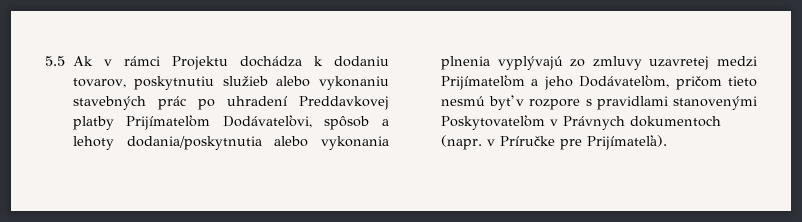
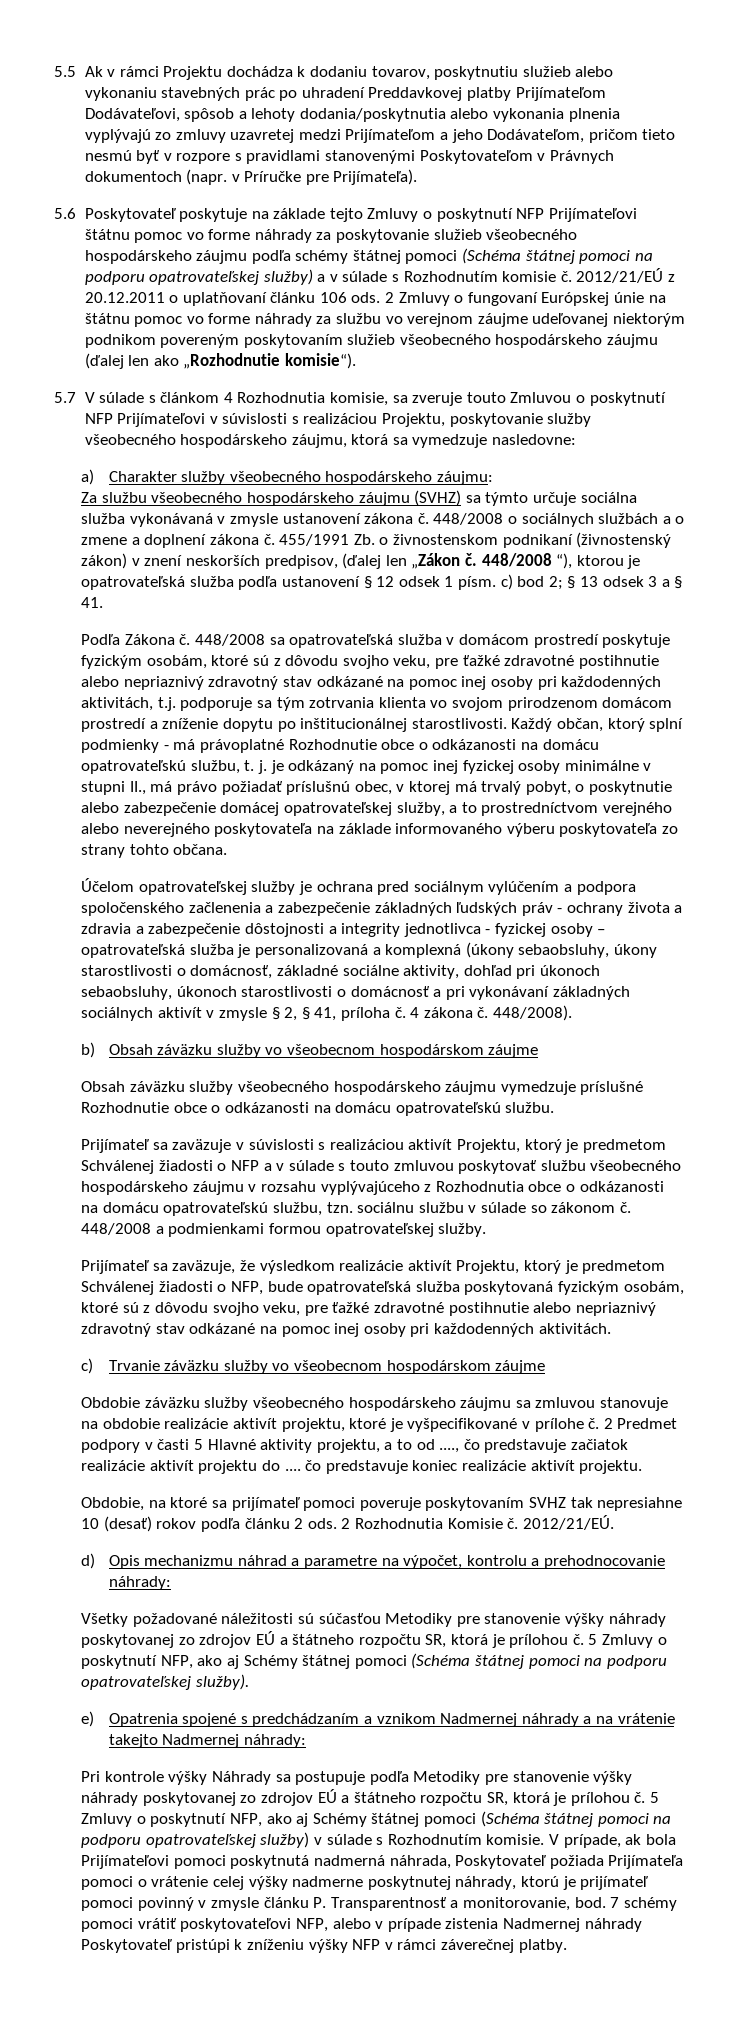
+ 5.6 Poskytovateľ poskytuje na základe tejto Zmluvy o poskytnutí NFP Prijímateľovi štátnu pomoc vo forme náhrady za poskytovanie služieb všeobecného hospodárskeho záujmu podľa schémy štátnej pomoci (Schéma štátnej pomoci na podporu opatrovateľskej služby) a v súlade s Rozhodnutím komisie č. 2012/21/EÚ z 20.12.2011 o uplatňovaní článku 106 ods. 2 Zmluvy o fungovaní Európskej únie na štátnu pomoc vo forme náhrady za službu vo verejnom záujme udeľovanej niektorým podnikom povereným poskytovaním služieb všeobecného hospodárskeho záujmu (ďalej len ako „Rozhodnutie komisie“).
+ 5.7 V súlade s článkom 4 Rozhodnutia komisie, sa zveruje touto Zmluvou o poskytnutí NFP Prijímateľovi v súvislosti s realizáciou Projektu, poskytovanie služby všeobecného hospodárskeho záujmu, ktorá sa vymedzuje nasledovne:
+ a) Charakter služby všeobecného hospodárskeho záujmu:
+ Za službu všeobecného hospodárskeho záujmu (SVHZ) sa týmto určuje sociálna služba vykonávaná v zmysle ustanovení zákona č. 448/2008 o sociálnych službách a o zmene a doplnení zákona č. 455/1991 Zb. o živnostenskom podnikaní (živnostenský zákon) v znení neskorších predpisov, (ďalej len „Zákon č. 448/2008 “), ktorou je opatrovateľská služba podľa ustanovení § 12 odsek 1 písm. c) bod 2; § 13 odsek 3 a § 41.
+ Podľa Zákona č. 448/2008 sa opatrovateľská služba v domácom prostredí poskytuje fyzickým osobám, ktoré sú z dôvodu svojho veku, pre ťažké zdravotné postihnutie alebo nepriaznivý zdravotný stav odkázané na pomoc inej osoby pri každodenných aktivitách, t.j. podporuje sa tým zotrvania klienta vo svojom prirodzenom domácom prostredí a zníženie dopytu po inštitucionálnej starostlivosti. Každý občan, ktorý splní podmienky - má právoplatné Rozhodnutie obce o odkázanosti na domácu opatrovateľskú službu, t. j. je odkázaný na pomoc inej fyzickej osoby minimálne v stupni II., má právo požiadať príslušnú obec, v ktorej má trvalý pobyt, o poskytnutie alebo zabezpečenie domácej opatrovateľskej služby, a to prostredníctvom verejného alebo neverejného poskytovateľa na základe informovaného výberu poskytovateľa zo strany tohto občana.
+ Účelom opatrovateľskej služby je ochrana pred sociálnym vylúčením a podpora spoločenského začlenenia a zabezpečenie základných ľudských práv - ochrany života a zdravia a zabezpečenie dôstojnosti a integrity jednotlivca - fyzickej osoby – opatrovateľská služba je personalizovaná a komplexná (úkony sebaobsluhy, úkony starostlivosti o domácnosť, základné sociálne aktivity, dohľad pri úkonoch sebaobsluhy, úkonoch starostlivosti o domácnosť a pri vykonávaní základných sociálnych aktivít v zmysle § 2, § 41, príloha č. 4 zákona č. 448/2008).
+ b) Obsah záväzku služby vo všeobecnom hospodárskom záujme
+ Obsah záväzku služby všeobecného hospodárskeho záujmu vymedzuje príslušné Rozhodnutie obce o odkázanosti na domácu opatrovateľskú službu.
+ Prijímateľ sa zaväzuje v súvislosti s realizáciou aktivít Projektu, ktorý je predmetom Schválenej žiadosti o NFP a v súlade s touto zmluvou poskytovať službu všeobecného hospodárskeho záujmu v rozsahu vyplývajúceho z Rozhodnutia obce o odkázanosti na domácu opatrovateľskú službu, tzn. sociálnu službu v súlade so zákonom č. 448/2008 a podmienkami formou opatrovateľskej služby.
+ Prijímateľ sa zaväzuje, že výsledkom realizácie aktivít Projektu, ktorý je predmetom Schválenej žiadosti o NFP, bude opatrovateľská služba poskytovaná fyzickým osobám, ktoré sú z dôvodu svojho veku, pre ťažké zdravotné postihnutie alebo nepriaznivý zdravotný stav odkázané na pomoc inej osoby pri každodenných aktivitách.
+ c) Trvanie záväzku služby vo všeobecnom hospodárskom záujme
+ Obdobie záväzku služby všeobecného hospodárskeho záujmu sa zmluvou stanovuje na obdobie realizácie aktivít projektu, ktoré je vyšpecifikované v prílohe č. 2 Predmet podpory v časti 5 Hlavné aktivity projektu, a to od ...., čo predstavuje začiatok realizácie aktivít projektu do .... čo predstavuje koniec realizácie aktivít projektu.
+ Obdobie, na ktoré sa prijímateľ pomoci poveruje poskytovaním SVHZ tak nepresiahne 10 (desať) rokov podľa článku 2 ods. 2 Rozhodnutia Komisie č. 2012/21/EÚ.
+ d) Opis mechanizmu náhrad a parametre na výpočet, kontrolu a prehodnocovanie náhrady:
+ Všetky požadované náležitosti sú súčasťou Metodiky pre stanovenie výšky náhrady poskytovanej zo zdrojov EÚ a štátneho rozpočtu SR, ktorá je prílohou č. 5 Zmluvy o poskytnutí NFP, ako aj Schémy štátnej pomoci (Schéma štátnej pomoci na podporu opatrovateľskej služby).
+ e) Opatrenia spojené s predchádzaním a vznikom Nadmernej náhrady a na vrátenie takejto Nadmernej náhrady:
+ Pri kontrole výšky Náhrady sa postupuje podľa Metodiky pre stanovenie výšky náhrady poskytovanej zo zdrojov EÚ a štátneho rozpočtu SR, ktorá je prílohou č. 5 Zmluvy o poskytnutí NFP, ako aj Schémy štátnej pomoci (Schéma štátnej pomoci na podporu opatrovateľskej služby) v súlade s Rozhodnutím komisie. V prípade, ak bola Prijímateľovi pomoci poskytnutá nadmerná náhrada, Poskytovateľ požiada Prijímateľa pomoci o vrátenie celej výšky nadmerne poskytnutej náhrady, ktorú je prijímateľ pomoci povinný v zmysle článku P. Transparentnosť a monitorovanie, bod. 7 schémy pomoci vrátiť poskytovateľovi NFP, alebo v prípade zistenia Nadmernej náhrady Poskytovateľ pristúpi k zníženiu výšky NFP v rámci záverečnej platby.

